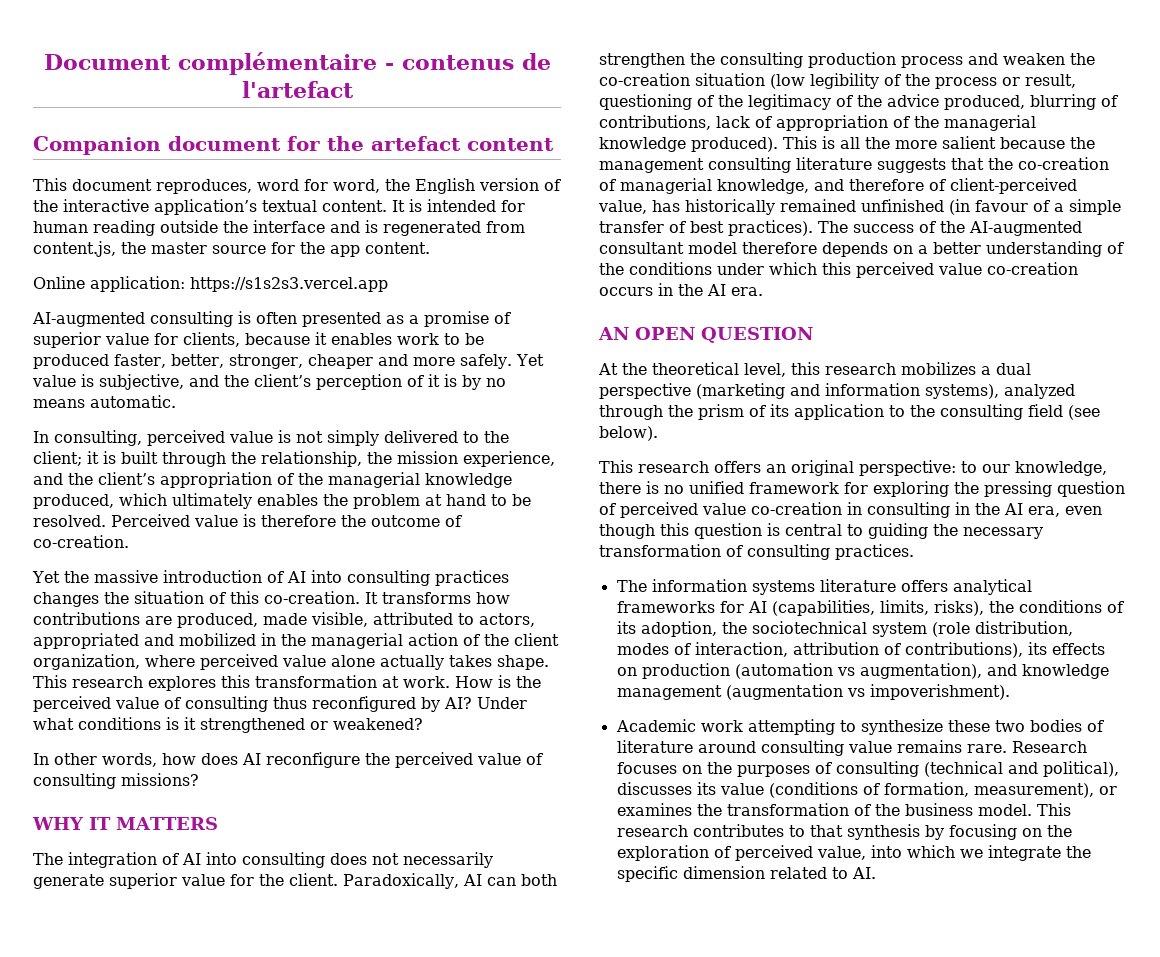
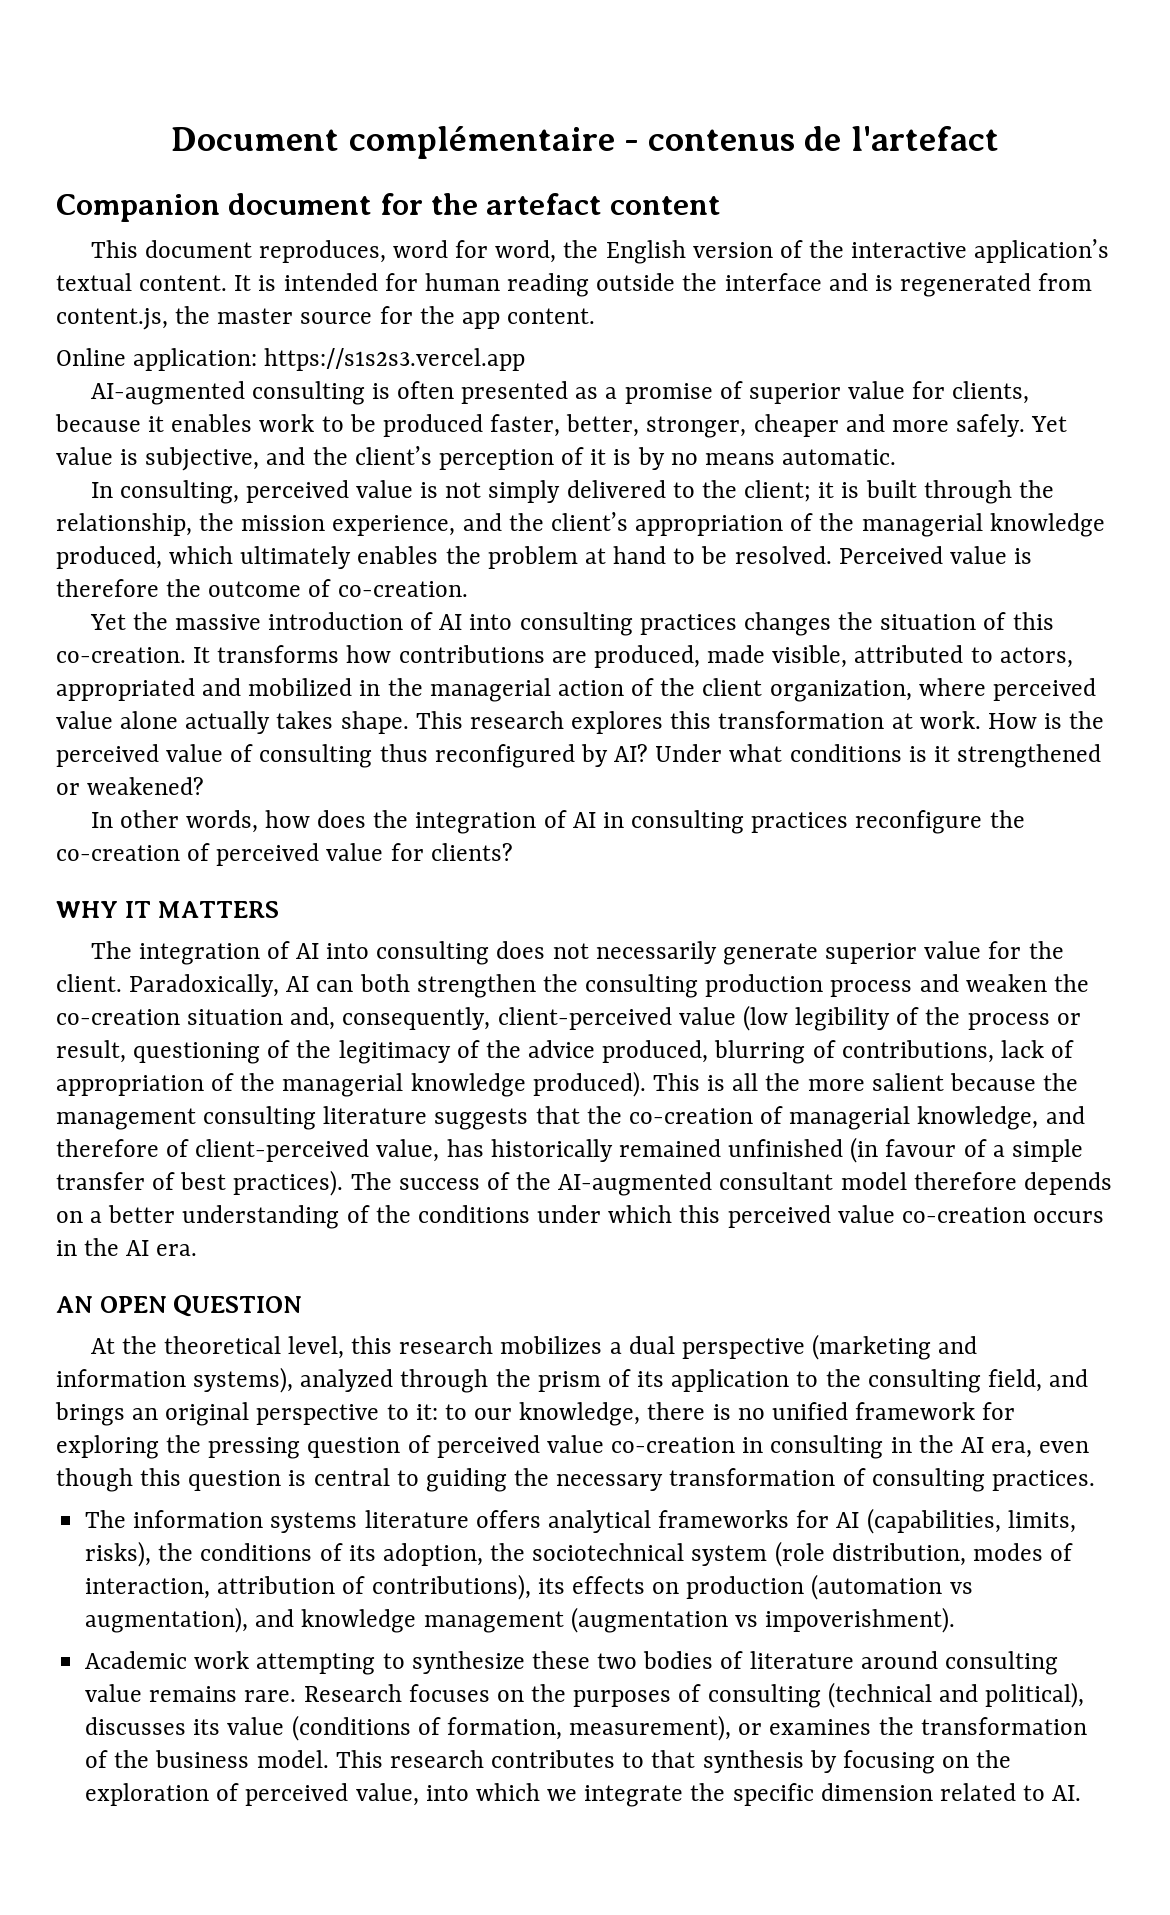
- In other words, how does AI reconfigure the perceived value of consulting missions?
+ In other words, how does the integration of AI in consulting practices reconfigure the co-creation of perceived value for clients?
- Paradoxically, AI can both strengthen the consulting production process and weaken the co-creation situation (low legibility of the process or result, questioning of the legitimacy of the advice produced, blurring of contributions, lack of appropriation of the managerial knowledge produced).
+ Paradoxically, AI can both strengthen the consulting production process and weaken the co-creation situation and, consequently, client-perceived value (low legibility of the process or result, questioning of the legitimacy of the advice produced, blurring of contributions, lack of appropriation of the managerial knowledge produced).
- At the theoretical level, this research mobilizes a dual perspective (marketing and information systems), analyzed through the prism of its application to the consulting field (see below).
- This research offers an original perspective:
+ At the theoretical level, this research mobilizes a dual perspective (marketing and information systems), analyzed through the prism of its application to the consulting field, and brings an original perspective to it:

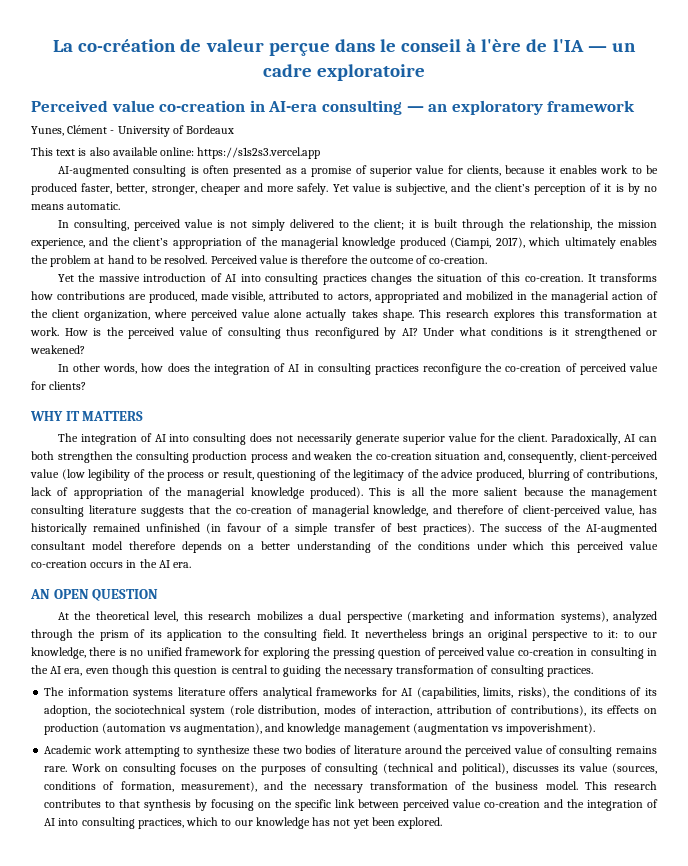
- Document complémentaire - contenus de l'artefact
- Companion document for the artefact content
- This document reproduces, word for word, the English version of the interactive application’s textual content. It is intended for human reading outside the interface and is regenerated from content.js, the master source for the app content.
- Online application: https://s1s2s3.vercel.app
+ La co-création de valeur perçue dans le conseil à l'ère de l'IA — un cadre exploratoire
+ Perceived value co-creation in AI-era consulting — an exploratory framework
+ Yunes, Clément - University of Bordeaux
+ This text is also available online: https://s1s2s3.vercel.app
- In consulting, perceived value is not simply delivered to the client; it is built through the relationship, the mission experience, and the client’s appropriation of the managerial knowledge produced, which ultimately enables the problem at hand to be resolved.
+ In consulting, perceived value is not simply delivered to the client; it is built through the relationship, the mission experience, and the client’s appropriation of the managerial knowledge produced (Ciampi, 2017), which ultimately enables the problem at hand to be resolved.
- At the theoretical level, this research mobilizes a dual perspective (marketing and information systems), analyzed through the prism of its application to the consulting field, and brings an original perspective to it:
+ At the theoretical level, this research mobilizes a dual perspective (marketing and information systems), analyzed through the prism of its application to the consulting field. It nevertheless brings an original perspective to it:
- Academic work attempting to synthesize these two bodies of literature around consulting value remains rare. Research focuses on the purposes of consulting (technical and political), discusses its value (conditions of formation, measurement), or examines the transformation of the business model.
+ Academic work attempting to synthesize these two bodies of literature around the perceived value of consulting remains rare. Work on consulting focuses on the purposes of consulting (technical and political), discusses its value (sources, conditions of formation, measurement), and the necessary transformation of the business model.
- This research contributes to that synthesis by focusing on the exploration of perceived value, into which we integrate the specific dimension related to AI.
+ This research contributes to that synthesis by focusing on the specific link between perceived value co-creation and the integration of AI into consulting practices, which to our knowledge has not yet been explored.

